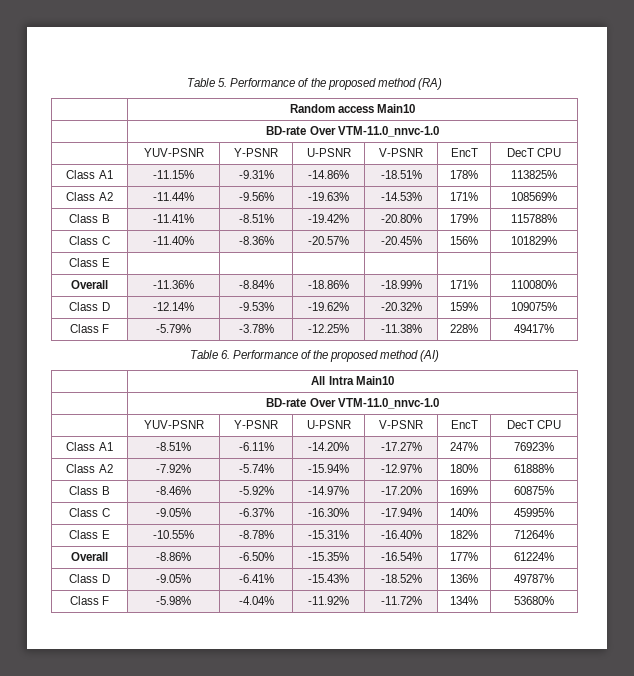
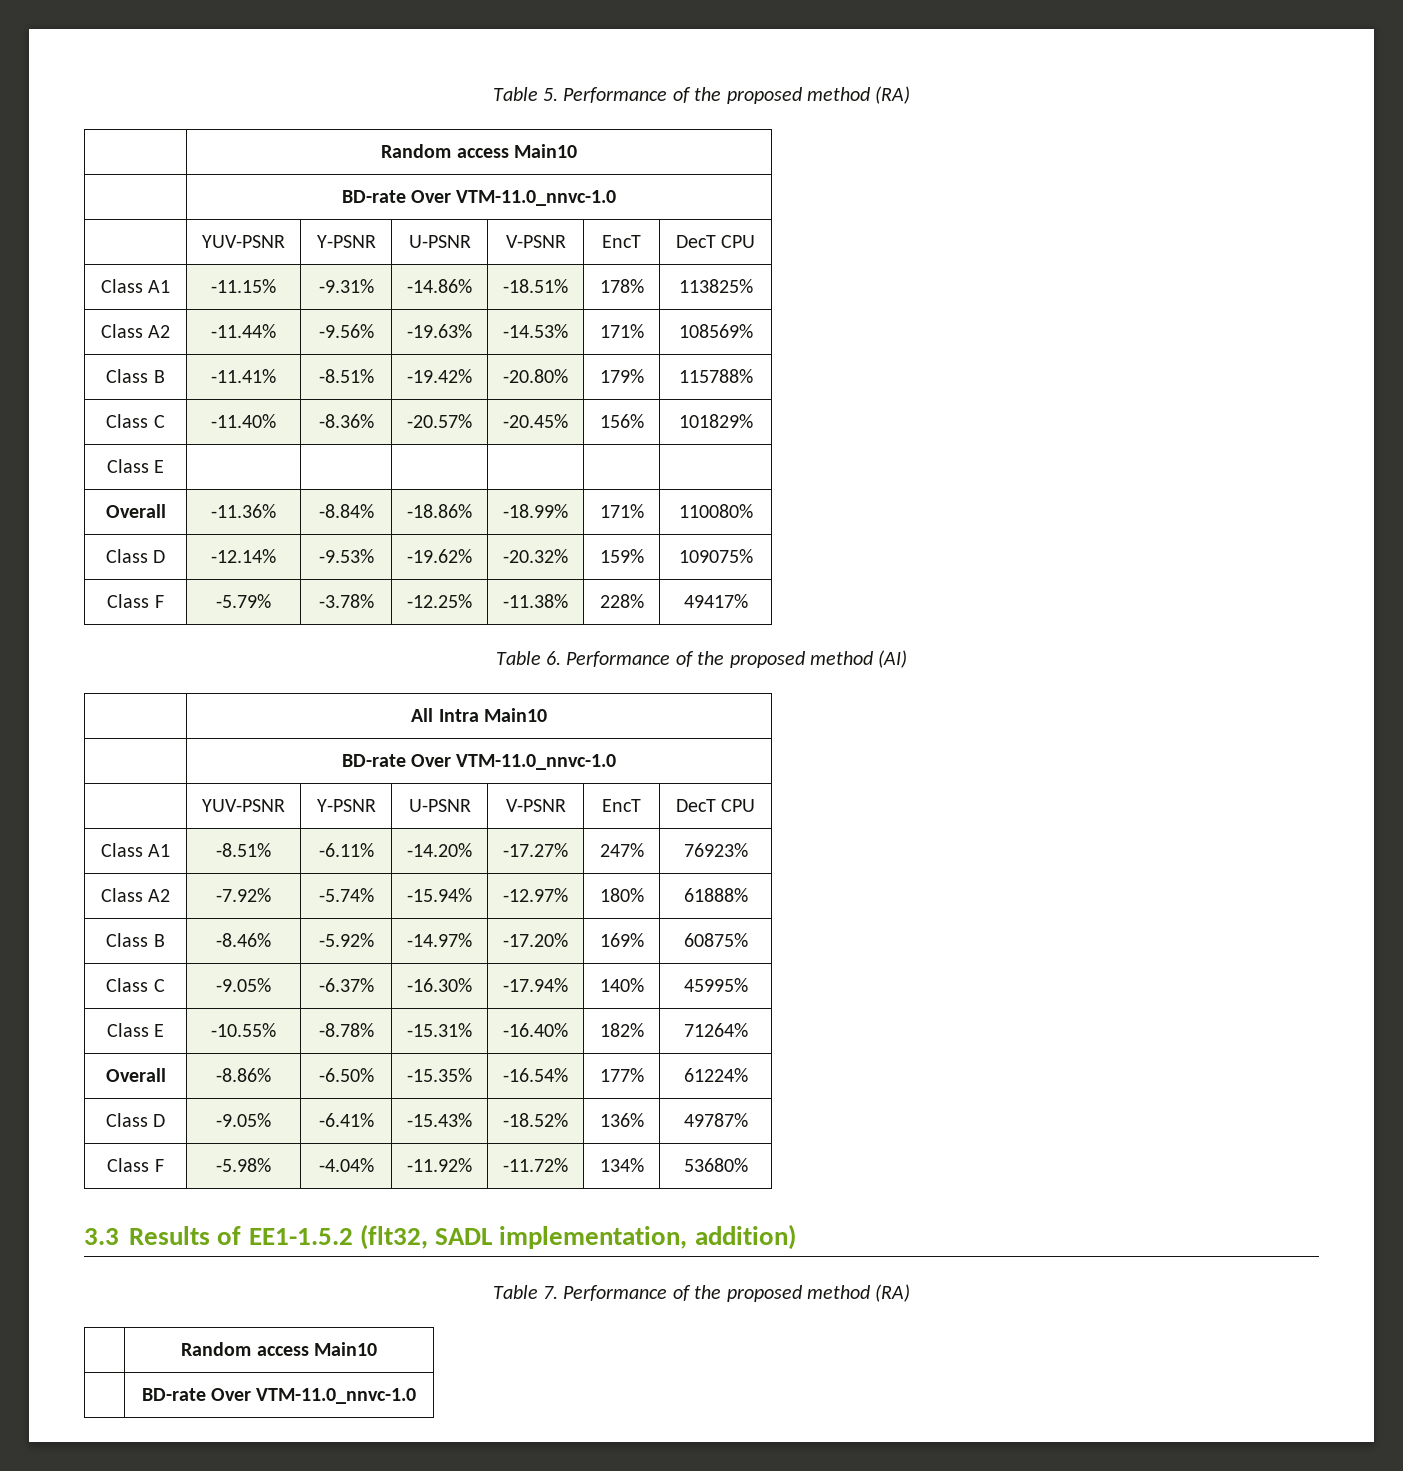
+ 3.3 Results of EE1-1.5.2 (flt32, SADL implementation, addition)
+ Table 7. Performance of the proposed method (RA)
+ | Random access Main10
+ | BD-rate Over VTM-11.0_nnvc-1.0

